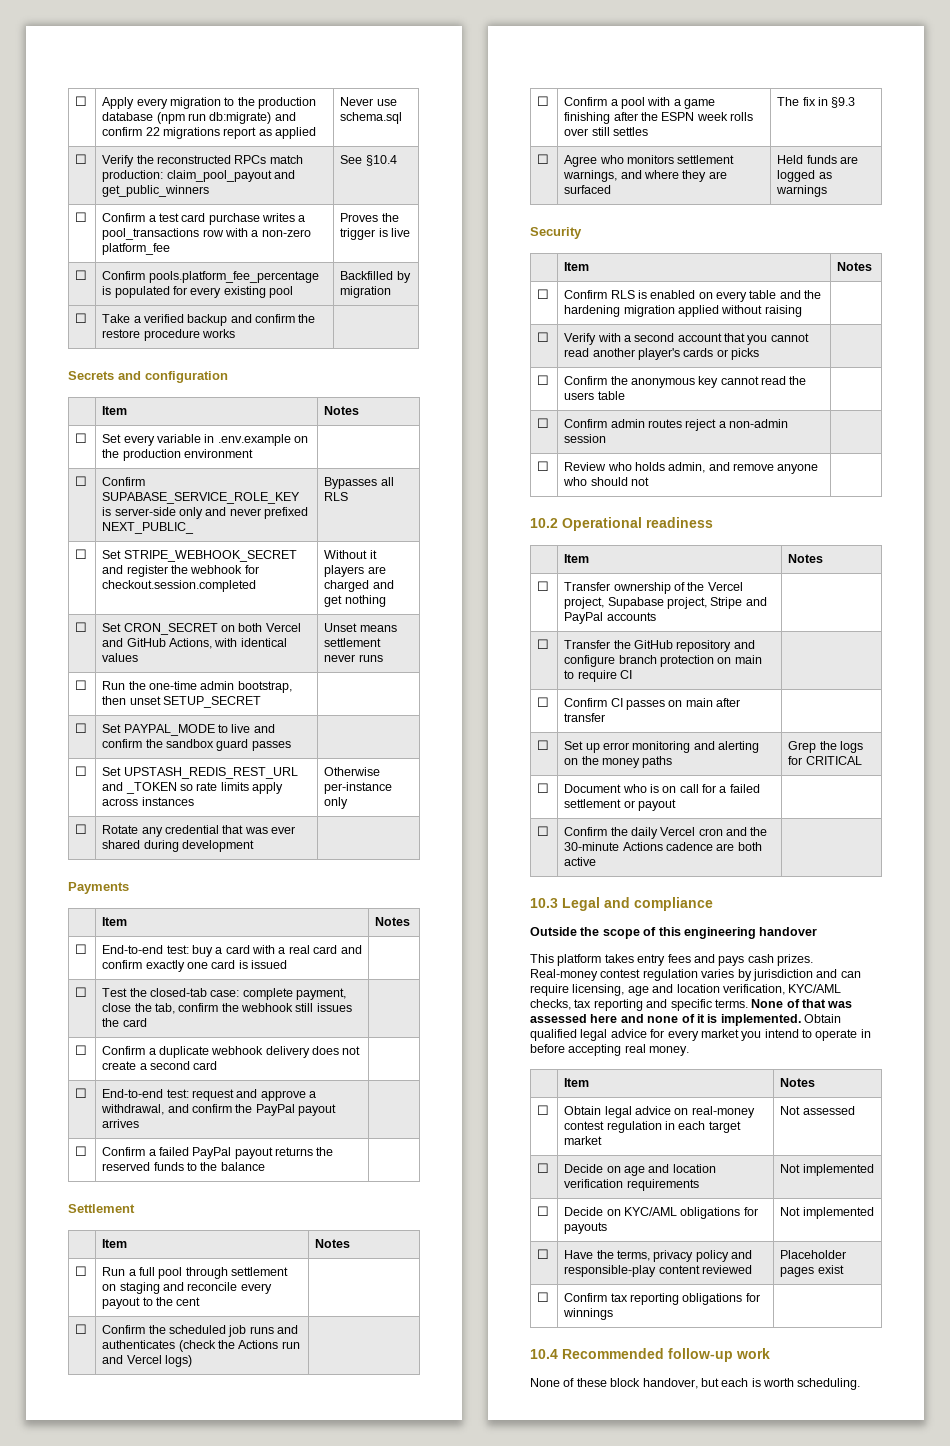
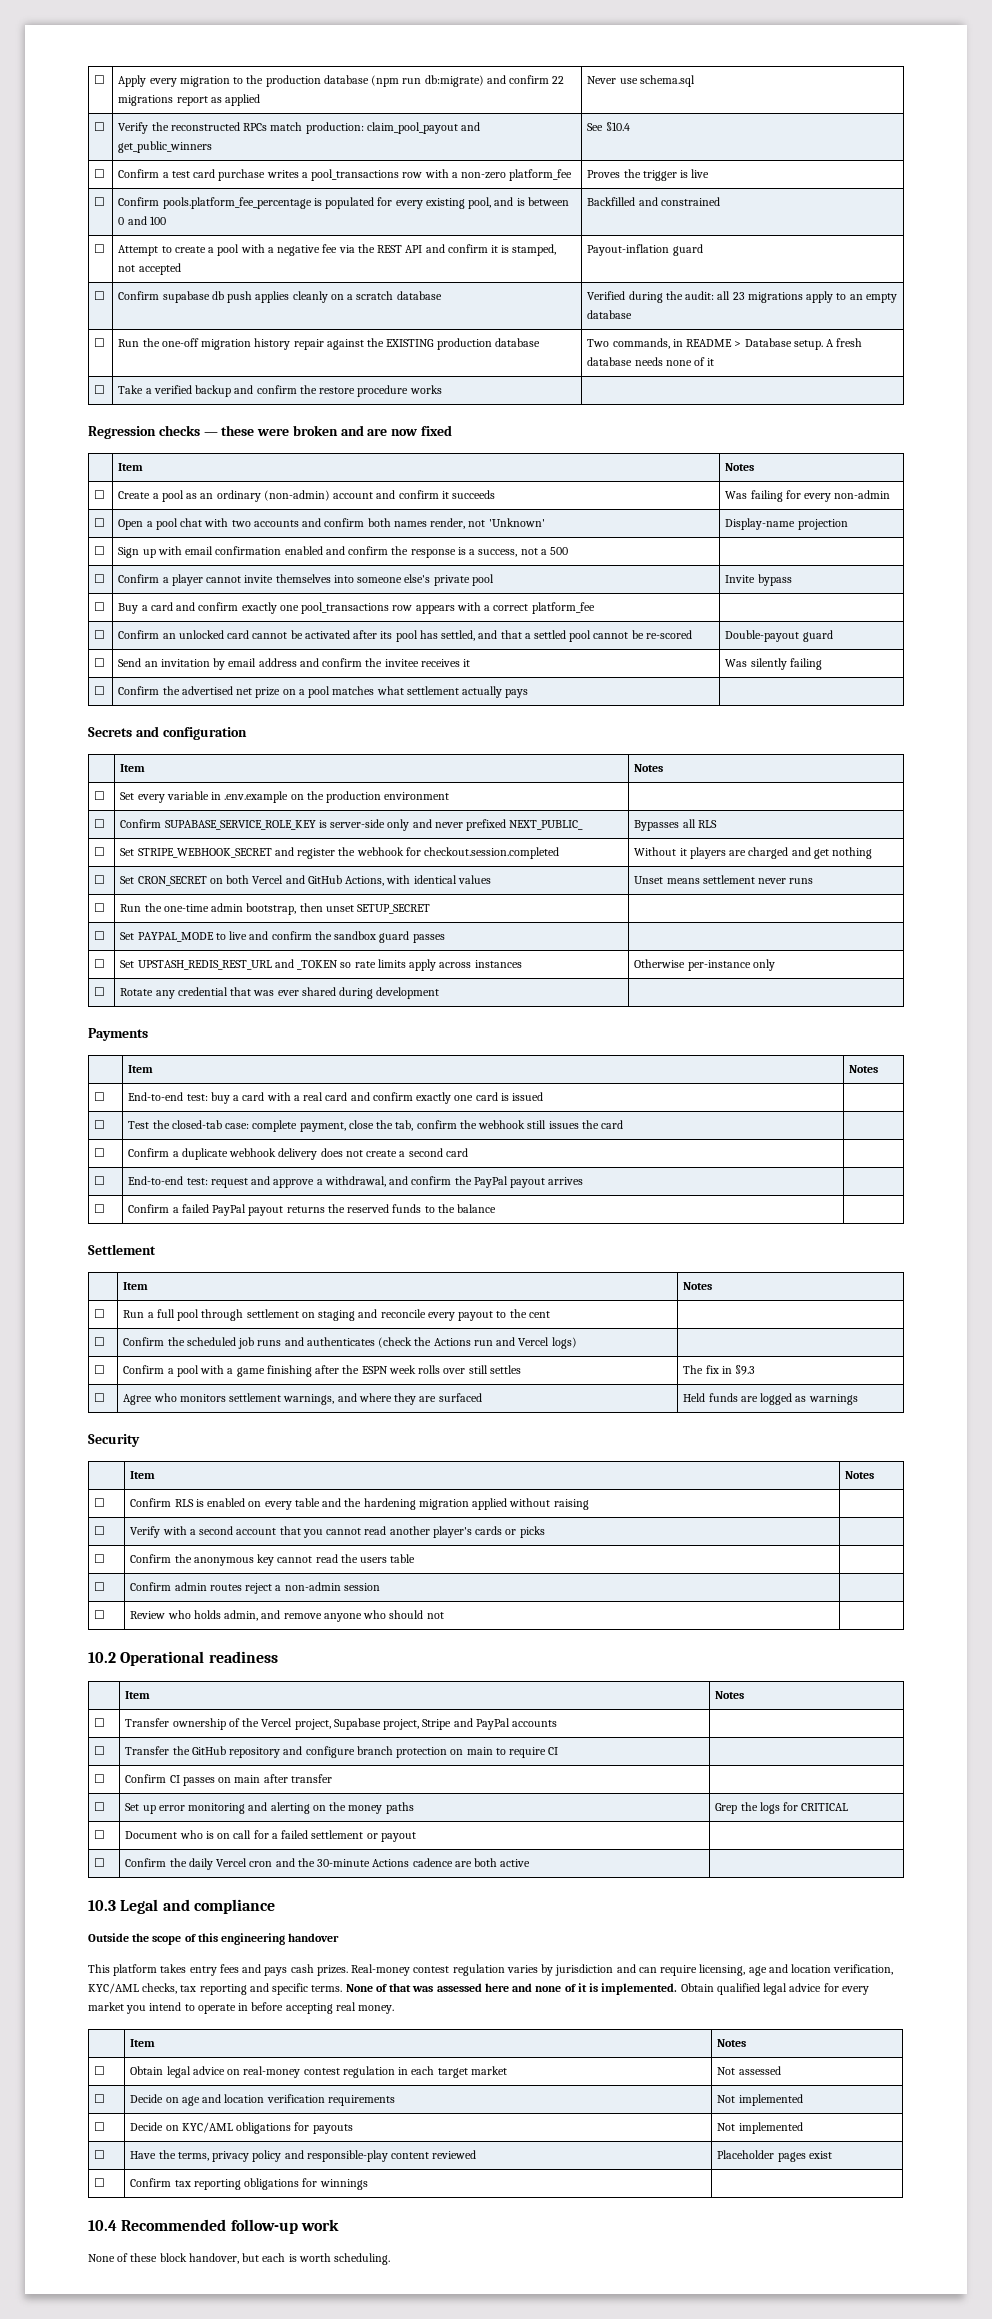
- ☐ | Confirm pools.platform_fee_percentage is populated for every existing pool | Backfilled by migration
+ ☐ | Confirm pools.platform_fee_percentage is populated for every existing pool, and is between 0 and 100 | Backfilled and constrained
+ ☐ | Attempt to create a pool with a negative fee via the REST API and confirm it is stamped, not accepted | Payout-inflation guard
+ ☐ | Confirm supabase db push applies cleanly on a scratch database | Verified during the audit: all 23 migrations apply to an empty database
+ ☐ | Run the one-off migration history repair against the EXISTING production database | Two commands, in README > Database setup. A fresh database needs none of it
+ Regression checks — these were broken and are now fixed
+ | Item | Notes
+ ☐ | Create a pool as an ordinary (non-admin) account and confirm it succeeds | Was failing for every non-admin
+ ☐ | Open a pool chat with two accounts and confirm both names render, not 'Unknown' | Display-name projection
+ ☐ | Sign up with email confirmation enabled and confirm the response is a success, not a 500 |
+ ☐ | Confirm a player cannot invite themselves into someone else's private pool | Invite bypass
+ ☐ | Buy a card and confirm exactly one pool_transactions row appears with a correct platform_fee |
+ ☐ | Confirm an unlocked card cannot be activated after its pool has settled, and that a settled pool cannot be re-scored | Double-payout guard
+ ☐ | Send an invitation by email address and confirm the invitee receives it | Was silently failing
+ ☐ | Confirm the advertised net prize on a pool matches what settlement actually pays |

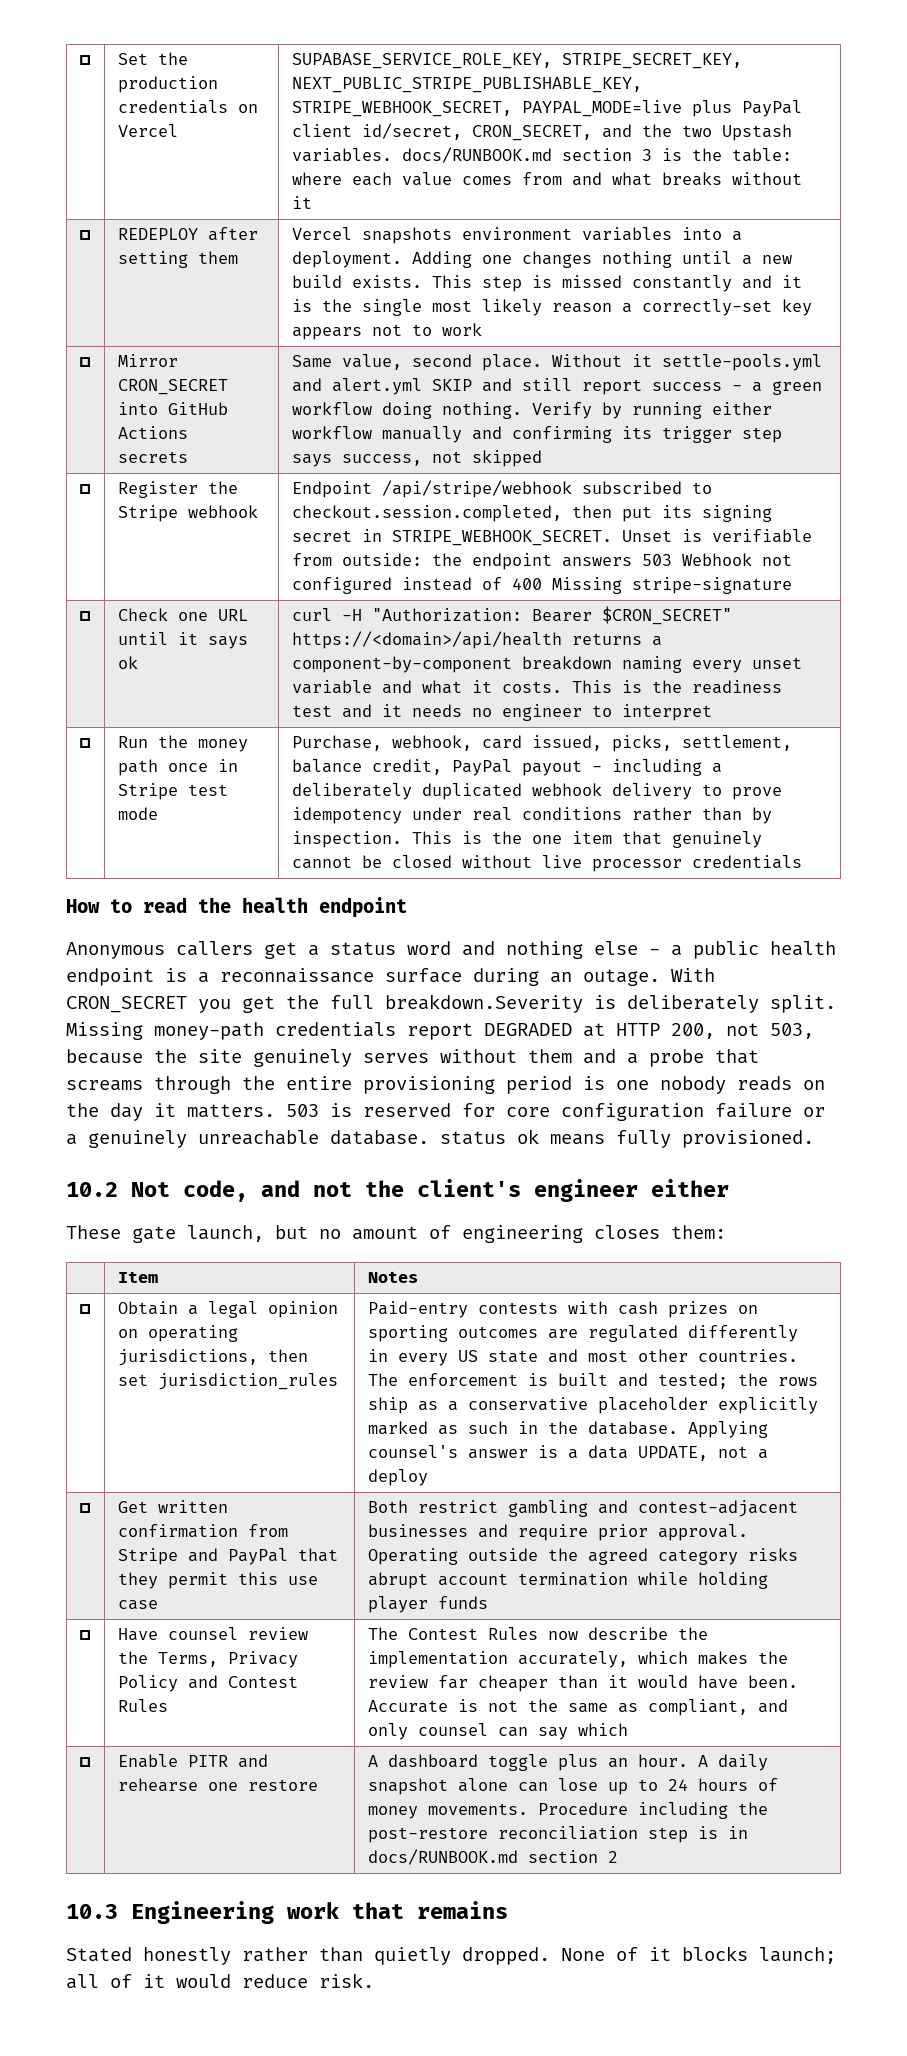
- ☐ | Apply every migration to the production database (npm run db:migrate) and confirm 22 migrations report as applied | Never use schema.sql
- ☐ | Verify the reconstructed RPCs match production: claim_pool_payout and get_public_winners | See §10.4
- ☐ | Confirm a test card purchase writes a pool_transactions row with a non-zero platform_fee | Proves the trigger is live
- ☐ | Confirm pools.platform_fee_percentage is populated for every existing pool, and is between 0 and 100 | Backfilled and constrained
- ☐ | Attempt to create a pool with a negative fee via the REST API and confirm it is stamped, not accepted | Payout-inflation guard
- ☐ | Confirm supabase db push applies cleanly on a scratch database | Verified during the audit: all 23 migrations apply to an empty database
- ☐ | Run the one-off migration history repair against the EXISTING production database | Two commands, in README > Database setup. A fresh database needs none of it
- ☐ | Take a verified backup and confirm the restore procedure works |
- Regression checks — these were broken and are now fixed
+ ☐ | Set the production credentials on Vercel | SUPABASE_SERVICE_ROLE_KEY, STRIPE_SECRET_KEY, NEXT_PUBLIC_STRIPE_PUBLISHABLE_KEY, STRIPE_WEBHOOK_SECRET, PAYPAL_MODE=live plus PayPal client id/secret, CRON_SECRET, and the two Upstash variables. docs/RUNBOOK.md section 3 is the table: where each value comes from and what breaks without it
+ ☐ | REDEPLOY after setting them | Vercel snapshots environment variables into a deployment. Adding one changes nothing until a new build exists. This step is missed constantly and it is the single most likely reason a correctly-set key appears not to work
+ ☐ | Mirror CRON_SECRET into GitHub Actions secrets | Same value, second place. Without it settle-pools.yml and alert.yml SKIP and still report success - a green workflow doing nothing. Verify by running either workflow manually and confirming its trigger step says success, not skipped
+ ☐ | Register the Stripe webhook | Endpoint /api/stripe/webhook subscribed to checkout.session.completed, then put its signing secret in STRIPE_WEBHOOK_SECRET. Unset is verifiable from outside: the endpoint answers 503 Webhook not configured instead of 400 Missing stripe-signature
+ ☐ | Check one URL until it says ok | curl -H "Authorization: Bearer $CRON_SECRET" https://<domain>/api/health returns a component-by-component breakdown naming every unset variable and what it costs. This is the readiness test and it needs no engineer to interpret
+ ☐ | Run the money path once in Stripe test mode | Purchase, webhook, card issued, picks, settlement, balance credit, PayPal payout - including a deliberately duplicated webhook delivery to prove idempotency under real conditions rather than by inspection. This is the one item that genuinely cannot be closed without live processor credentials
+ How to read the health endpoint
+ Anonymous callers get a status word and nothing else - a public health endpoint is a reconnaissance surface during an outage. With CRON_SECRET you get the full breakdown.Severity is deliberately split. Missing money-path credentials report DEGRADED at HTTP 200, not 503, because the site genuinely serves without them and a probe that screams through the entire provisioning period is one nobody reads on the day it matters. 503 is reserved for core configuration failure or a genuinely unreachable database. status ok means fully provisioned.
+ 10.2 Not code, and not the client's engineer either
+ These gate launch, but no amount of engineering closes them:
  | Item | Notes
- ☐ | Create a pool as an ordinary (non-admin) account and confirm it succeeds | Was failing for every non-admin
- ☐ | Open a pool chat with two accounts and confirm both names render, not 'Unknown' | Display-name projection
- ☐ | Sign up with email confirmation enabled and confirm the response is a success, not a 500 |
- ☐ | Confirm a player cannot invite themselves into someone else's private pool | Invite bypass
- ☐ | Buy a card and confirm exactly one pool_transactions row appears with a correct platform_fee |
- ☐ | Confirm an unlocked card cannot be activated after its pool has settled, and that a settled pool cannot be re-scored | Double-payout guard
- ☐ | Send an invitation by email address and confirm the invitee receives it | Was silently failing
- ☐ | Confirm the advertised net prize on a pool matches what settlement actually pays |
- Secrets and configuration
- | Item | Notes
- ☐ | Set every variable in .env.example on the production environment |
- ☐ | Confirm SUPABASE_SERVICE_ROLE_KEY is server-side only and never prefixed NEXT_PUBLIC_ | Bypasses all RLS
- ☐ | Set STRIPE_WEBHOOK_SECRET and register the webhook for checkout.session.completed | Without it players are charged and get nothing
- ☐ | Set CRON_SECRET on both Vercel and GitHub Actions, with identical values | Unset means settlement never runs
- ☐ | Run the one-time admin bootstrap, then unset SETUP_SECRET |
- ☐ | Set PAYPAL_MODE to live and confirm the sandbox guard passes |
- ☐ | Set UPSTASH_REDIS_REST_URL and _TOKEN so rate limits apply across instances | Otherwise per-instance only
- ☐ | Rotate any credential that was ever shared during development |
- Payments
- | Item | Notes
- ☐ | End-to-end test: buy a card with a real card and confirm exactly one card is issued |
- ☐ | Test the closed-tab case: complete payment, close the tab, confirm the webhook still issues the card |
- ☐ | Confirm a duplicate webhook delivery does not create a second card |
- ☐ | End-to-end test: request and approve a withdrawal, and confirm the PayPal payout arrives |
- ☐ | Confirm a failed PayPal payout returns the reserved funds to the balance |
- Settlement
- | Item | Notes
- ☐ | Run a full pool through settlement on staging and reconcile every payout to the cent |
- ☐ | Confirm the scheduled job runs and authenticates (check the Actions run and Vercel logs) |
- ☐ | Confirm a pool with a game finishing after the ESPN week rolls over still settles | The fix in §9.3
- ☐ | Agree who monitors settlement warnings, and where they are surfaced | Held funds are logged as warnings
- Security
- | Item | Notes
- ☐ | Confirm RLS is enabled on every table and the hardening migration applied without raising |
- ☐ | Verify with a second account that you cannot read another player's cards or picks |
- ☐ | Confirm the anonymous key cannot read the users table |
- ☐ | Confirm admin routes reject a non-admin session |
- ☐ | Review who holds admin, and remove anyone who should not |
- 10.2 Operational readiness
- | Item | Notes
- ☐ | Transfer ownership of the Vercel project, Supabase project, Stripe and PayPal accounts |
- ☐ | Transfer the GitHub repository and configure branch protection on main to require CI |
- ☐ | Confirm CI passes on main after transfer |
- ☐ | Set up error monitoring and alerting on the money paths | Grep the logs for CRITICAL
- ☐ | Document who is on call for a failed settlement or payout |
- ☐ | Confirm the daily Vercel cron and the 30-minute Actions cadence are both active |
- 10.3 Legal and compliance
- Outside the scope of this engineering handover
- This platform takes entry fees and pays cash prizes. Real-money contest regulation varies by jurisdiction and can require licensing, age and location verification, KYC/AML checks, tax reporting and specific terms. None of that was assessed here and none of it is implemented. Obtain qualified legal advice for every market you intend to operate in before accepting real money.
- | Item | Notes
- ☐ | Obtain legal advice on real-money contest regulation in each target market | Not assessed
- ☐ | Decide on age and location verification requirements | Not implemented
- ☐ | Decide on KYC/AML obligations for payouts | Not implemented
- ☐ | Have the terms, privacy policy and responsible-play content reviewed | Placeholder pages exist
- ☐ | Confirm tax reporting obligations for winnings |
- 10.4 Recommended follow-up work
- None of these block handover, but each is worth scheduling.
+ ☐ | Obtain a legal opinion on operating jurisdictions, then set jurisdiction_rules | Paid-entry contests with cash prizes on sporting outcomes are regulated differently in every US state and most other countries. The enforcement is built and tested; the rows ship as a conservative placeholder explicitly marked as such in the database. Applying counsel's answer is a data UPDATE, not a deploy
+ ☐ | Get written confirmation from Stripe and PayPal that they permit this use case | Both restrict gambling and contest-adjacent businesses and require prior approval. Operating outside the agreed category risks abrupt account termination while holding player funds
+ ☐ | Have counsel review the Terms, Privacy Policy and Contest Rules | The Contest Rules now describe the implementation accurately, which makes the review far cheaper than it would have been. Accurate is not the same as compliant, and only counsel can say which
+ ☐ | Enable PITR and rehearse one restore | A dashboard toggle plus an hour. A daily snapshot alone can lose up to 24 hours of money movements. Procedure including the post-restore reconciliation step is in docs/RUNBOOK.md section 2
+ 10.3 Engineering work that remains
+ Stated honestly rather than quietly dropped. None of it blocks launch; all of it would reduce risk.

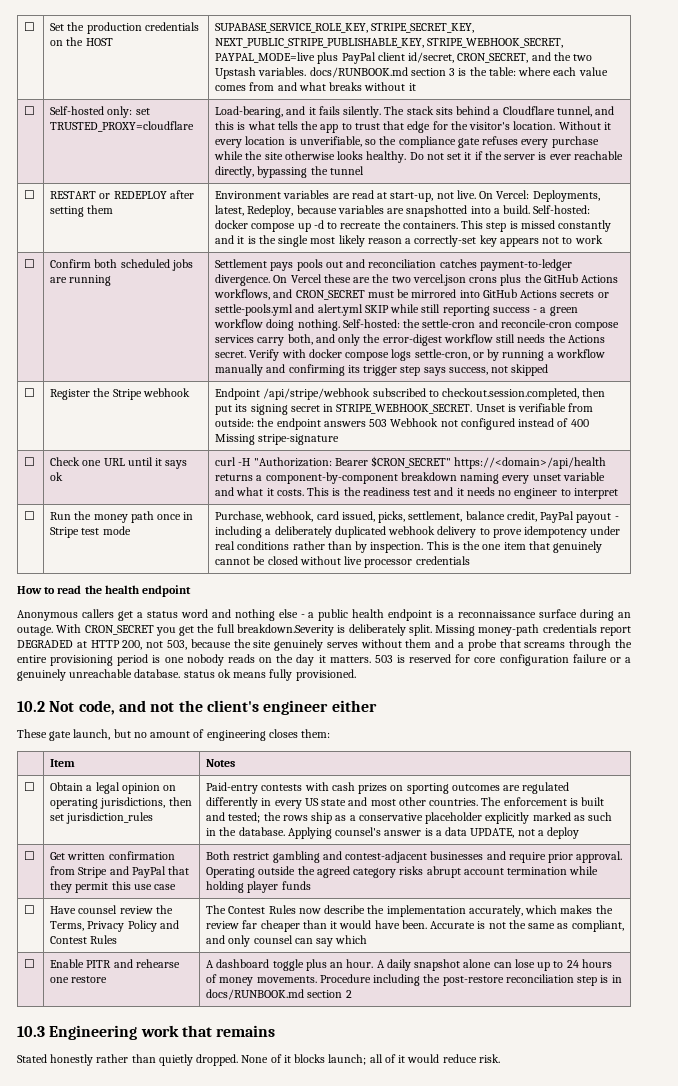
- ☐ | Set the production credentials on Vercel | SUPABASE_SERVICE_ROLE_KEY, STRIPE_SECRET_KEY, NEXT_PUBLIC_STRIPE_PUBLISHABLE_KEY, STRIPE_WEBHOOK_SECRET, PAYPAL_MODE=live plus PayPal client id/secret, CRON_SECRET, and the two Upstash variables. docs/RUNBOOK.md section 3 is the table: where each value comes from and what breaks without it
+ ☐ | Set the production credentials on the HOST | SUPABASE_SERVICE_ROLE_KEY, STRIPE_SECRET_KEY, NEXT_PUBLIC_STRIPE_PUBLISHABLE_KEY, STRIPE_WEBHOOK_SECRET, PAYPAL_MODE=live plus PayPal client id/secret, CRON_SECRET, and the two Upstash variables. docs/RUNBOOK.md section 3 is the table: where each value comes from and what breaks without it
- REDEPLOY after setting them | Vercel snapshots environment variables into a deployment. Adding one changes nothing until a new build exists.
+ Self-hosted only: set TRUSTED_PROXY=cloudflare | Load-bearing, and it fails silently. The stack sits behind a Cloudflare tunnel, and this is what tells the app to trust that edge for the visitor's location. Without it every location is unverifiable, so the compliance gate refuses every purchase while the site otherwise looks healthy. Do not set it if the server is ever reachable directly, bypassing the tunnel
+ ☐ | RESTART or REDEPLOY after setting them | Environment variables are read at start-up, not live. On Vercel: Deployments, latest, Redeploy, because variables are snapshotted into a build. Self-hosted: docker compose up -d to recreate the containers.
- Mirror CRON_SECRET into GitHub Actions secrets | Same value, second place. Without it settle-pools.yml and alert.yml SKIP and still report success - a green workflow doing nothing.
+ Confirm both scheduled jobs are running | Settlement pays pools out and reconciliation catches payment-to-ledger divergence. On Vercel these are the two vercel.json crons plus the GitHub Actions workflows, and CRON_SECRET must be mirrored into GitHub Actions secrets or settle-pools.yml and alert.yml SKIP while still reporting success - a green workflow doing nothing.
- Verify by running either workflow manually and confirming its trigger step says success, not skipped
+ Self-hosted: the settle-cron and reconcile-cron compose services carry both, and only the error-digest workflow still needs the Actions secret. Verify with docker compose logs settle-cron, or by running a workflow manually and confirming its trigger step says success, not skipped

